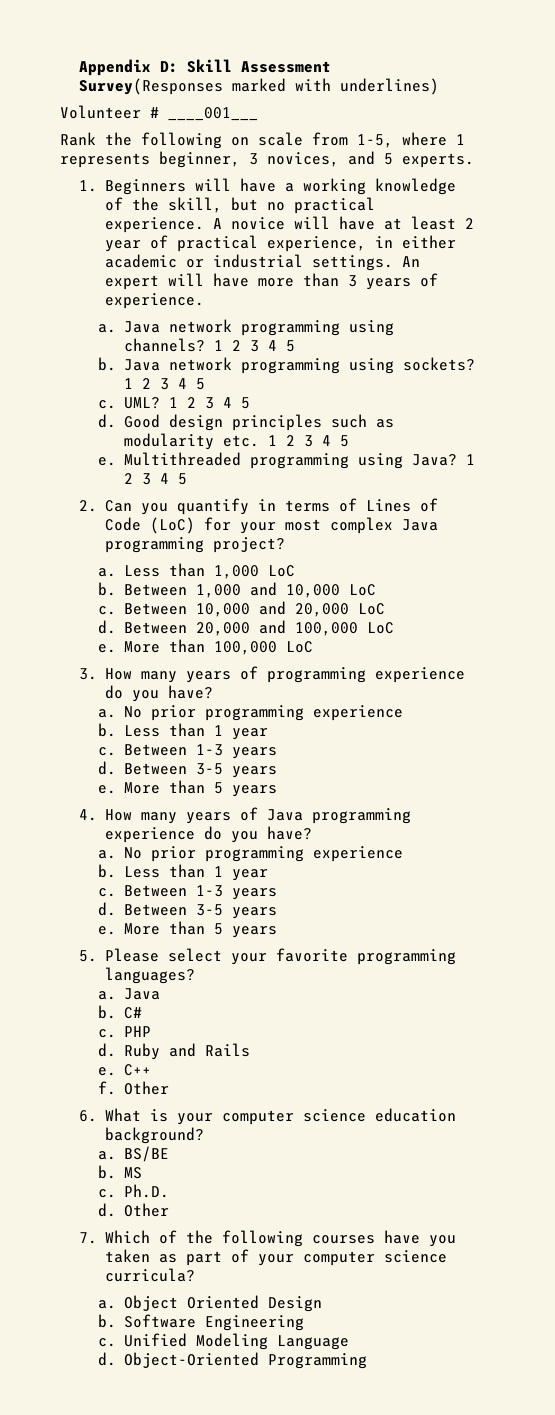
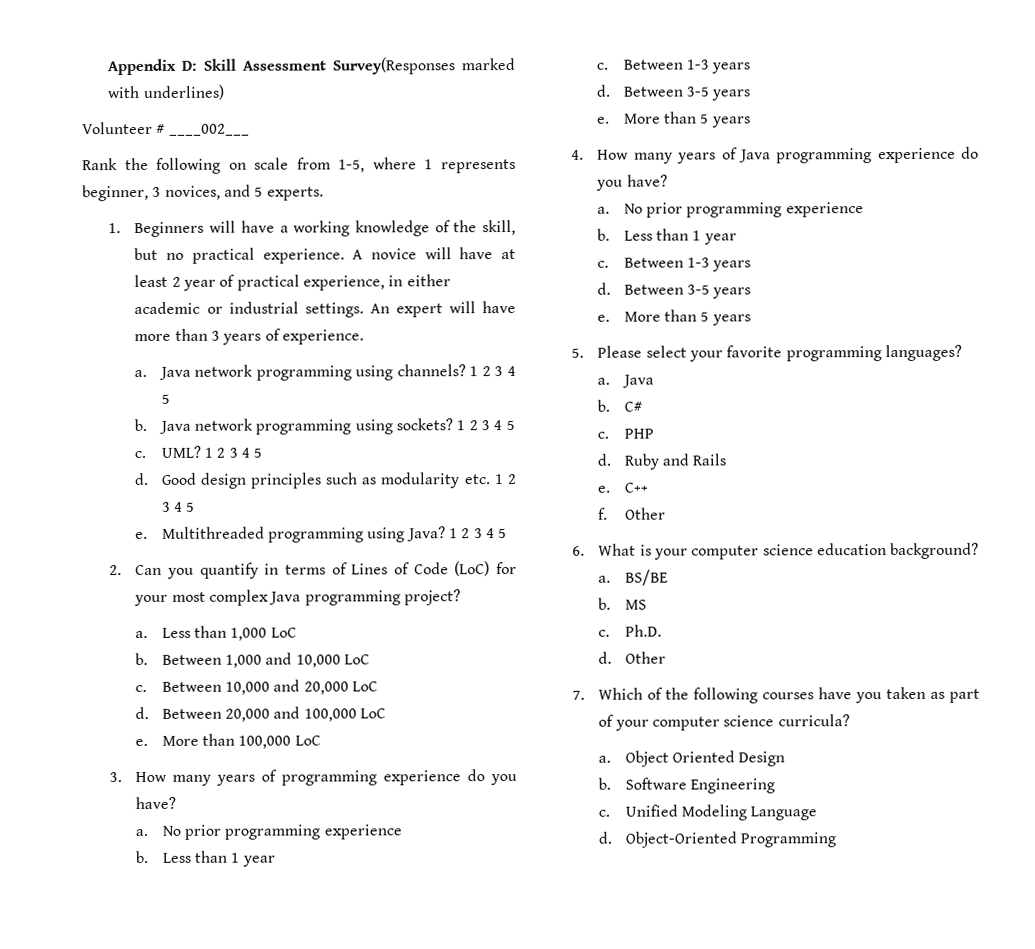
- Volunteer # ____001___
+ Volunteer # ____002___

